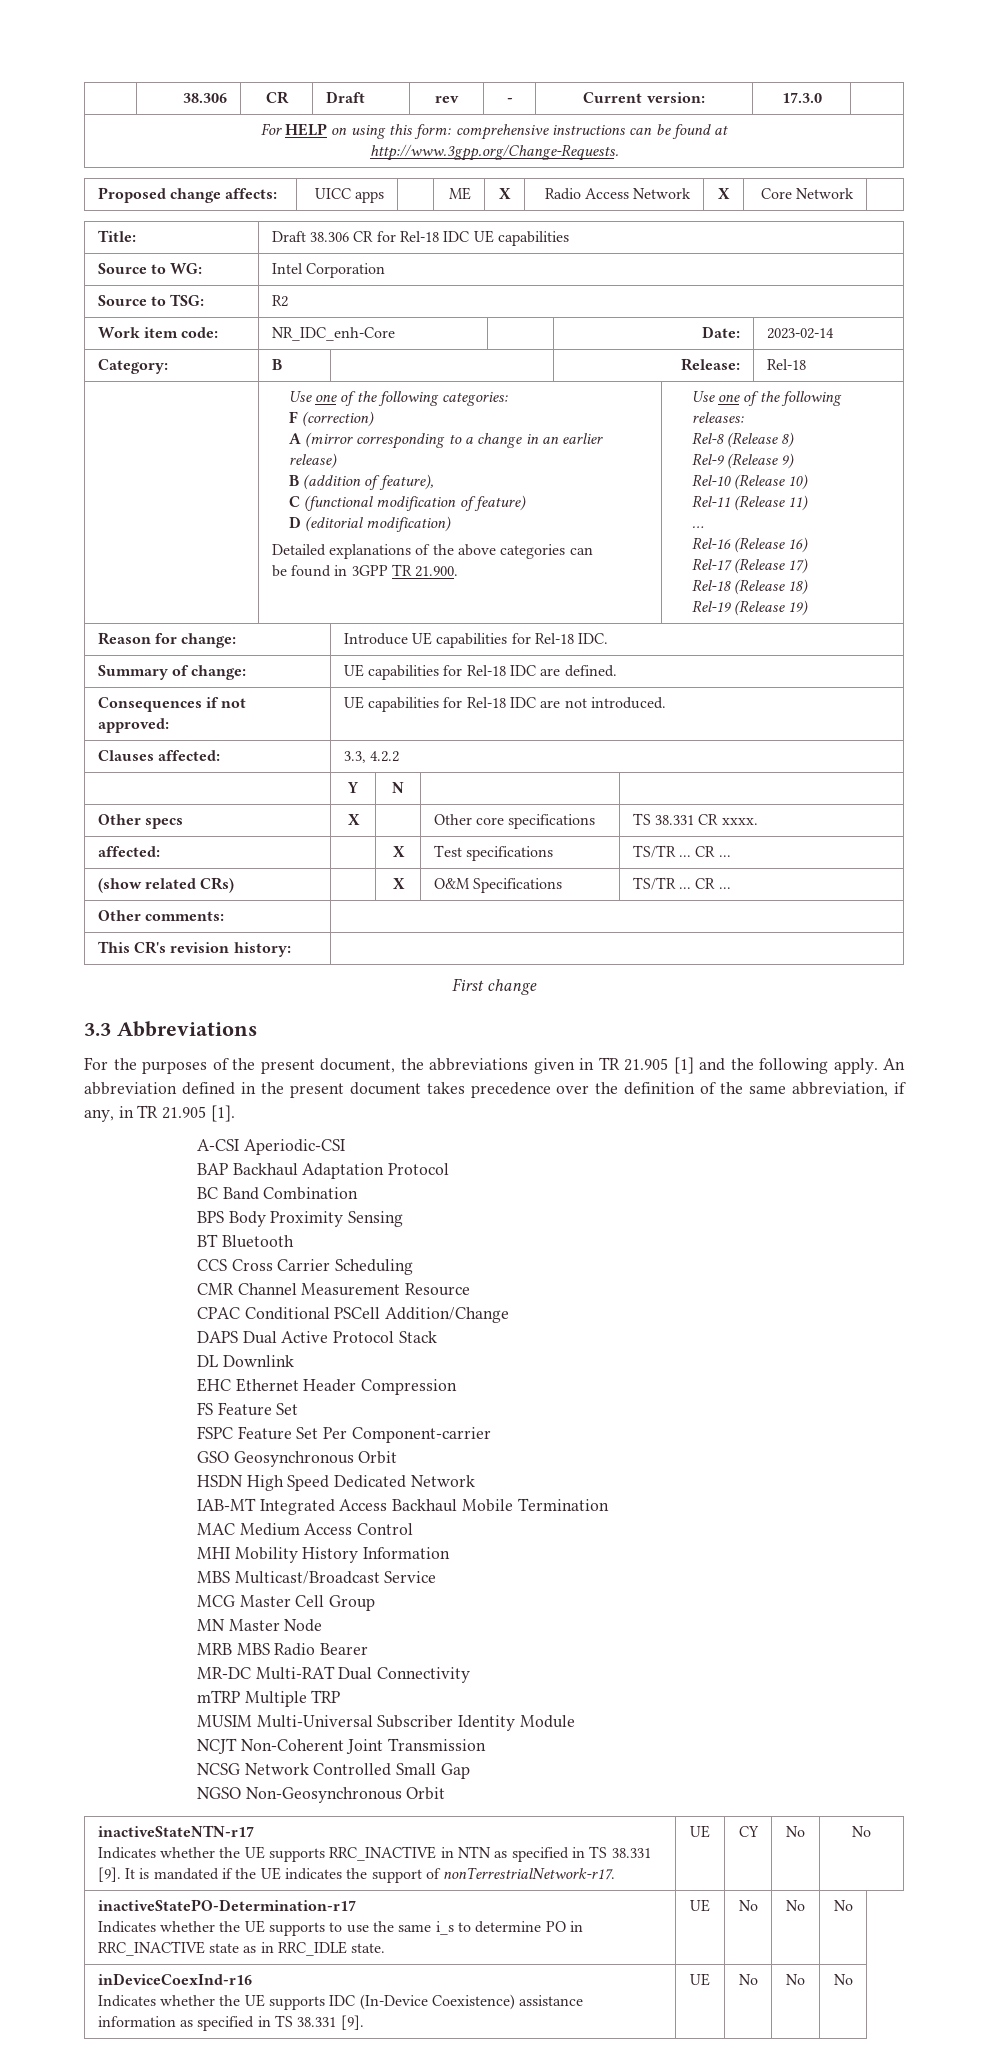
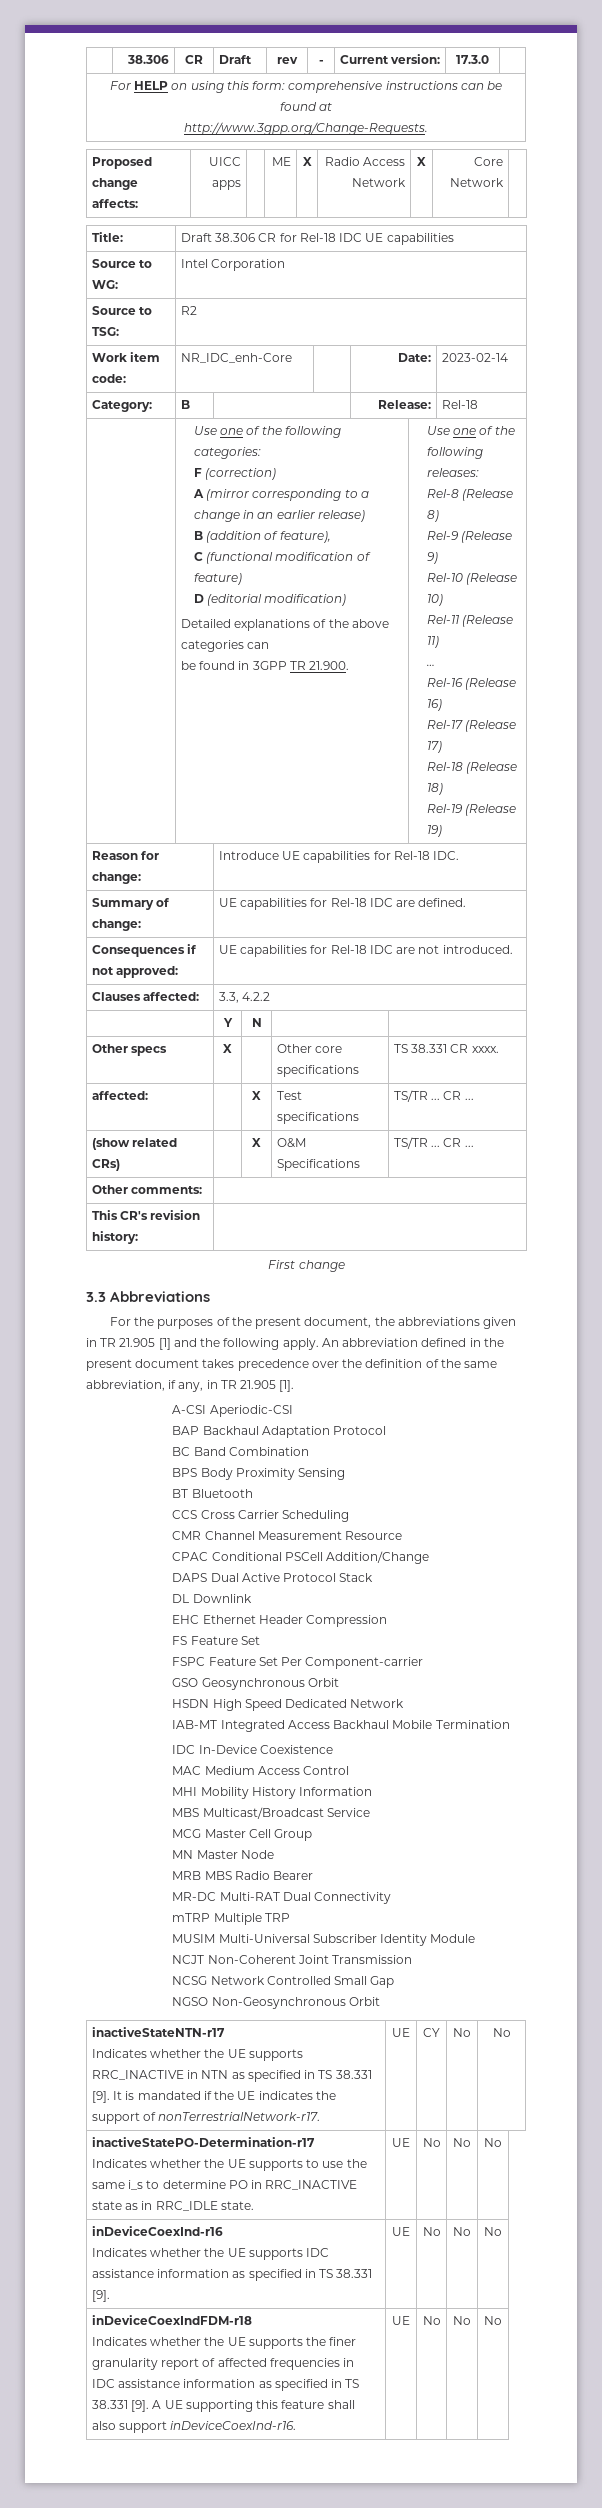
+ IDC In-Device Coexistence
  inDeviceCoexInd-r16
- Indicates whether the UE supports IDC (In-Device Coexistence) assistance information as specified in TS 38.331 [9]. | UE | No | No | No
+ Indicates whether the UE supports IDC assistance information as specified in TS 38.331 [9]. | UE | No | No | No
+ inDeviceCoexIndFDM-r18
+ Indicates whether the UE supports the finer granularity report of affected frequencies in IDC assistance information as specified in TS 38.331 [9]. A UE supporting this feature shall also support inDeviceCoexInd-r16. | UE | No | No | No

